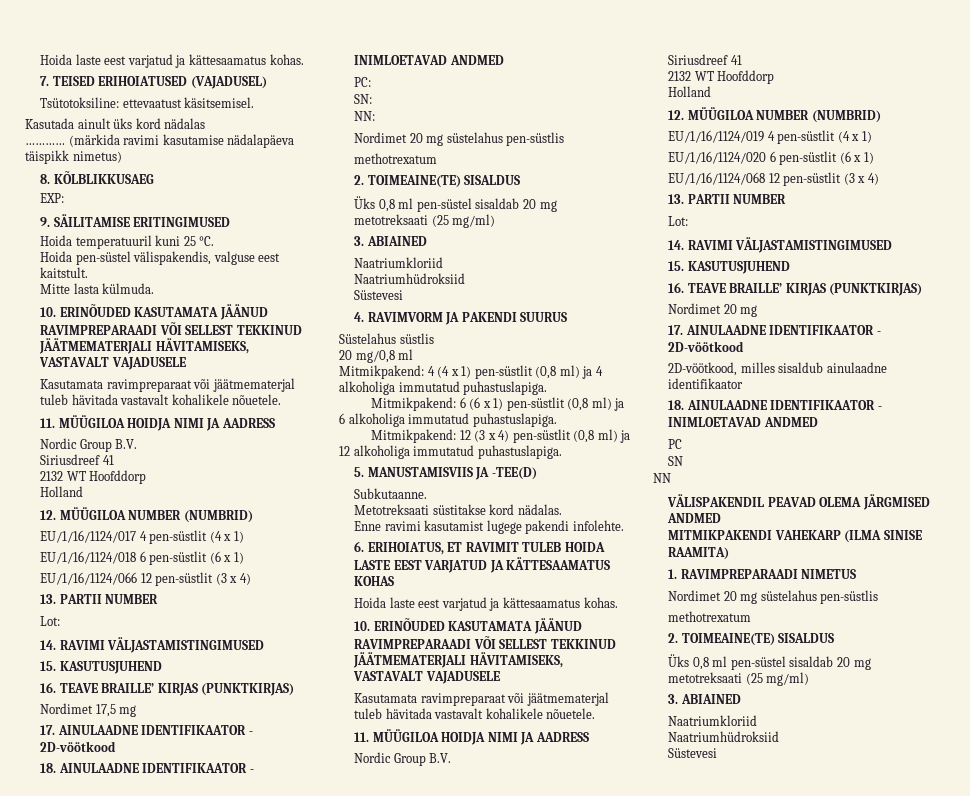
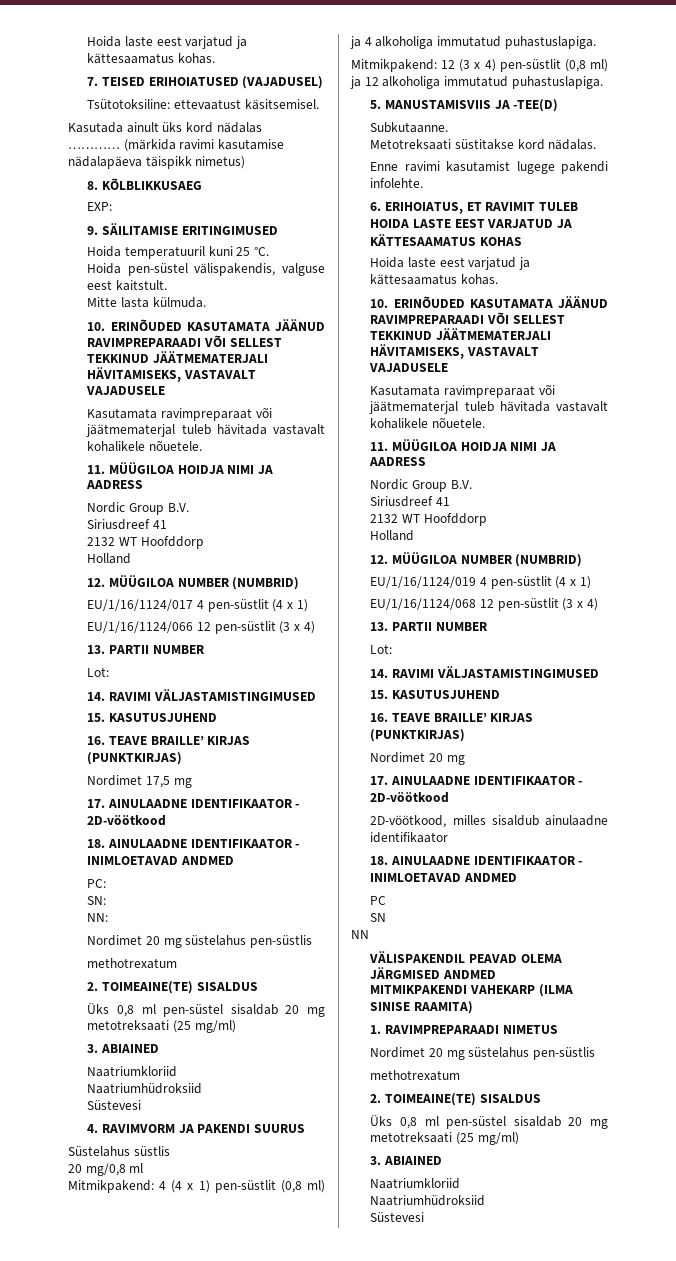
- EU/1/16/1124/018 6 pen-süstlit (6 x 1)
- Mitmikpakend: 6 (6 x 1) pen-süstlit (0,8 ml) ja 6 alkoholiga immutatud puhastuslapiga.
- EU/1/16/1124/020 6 pen-süstlit (6 x 1)

